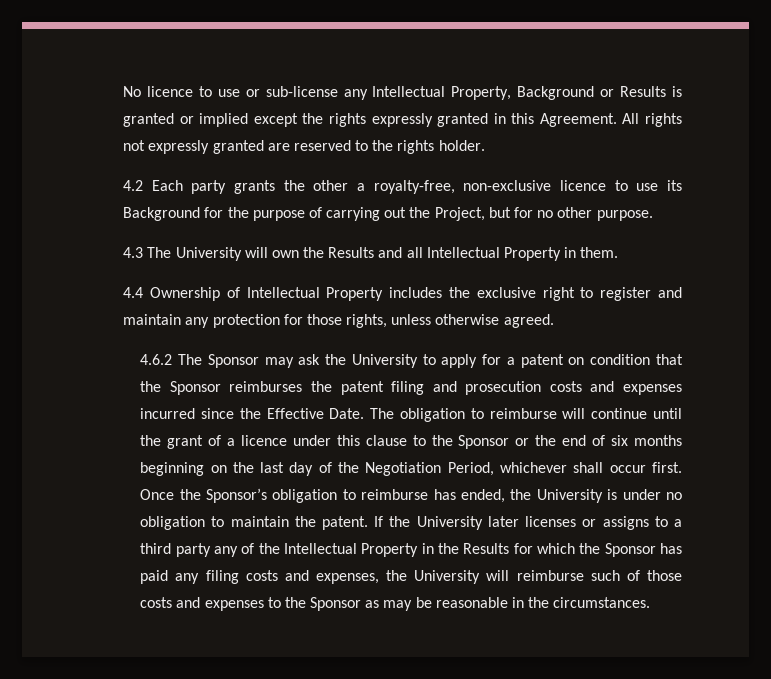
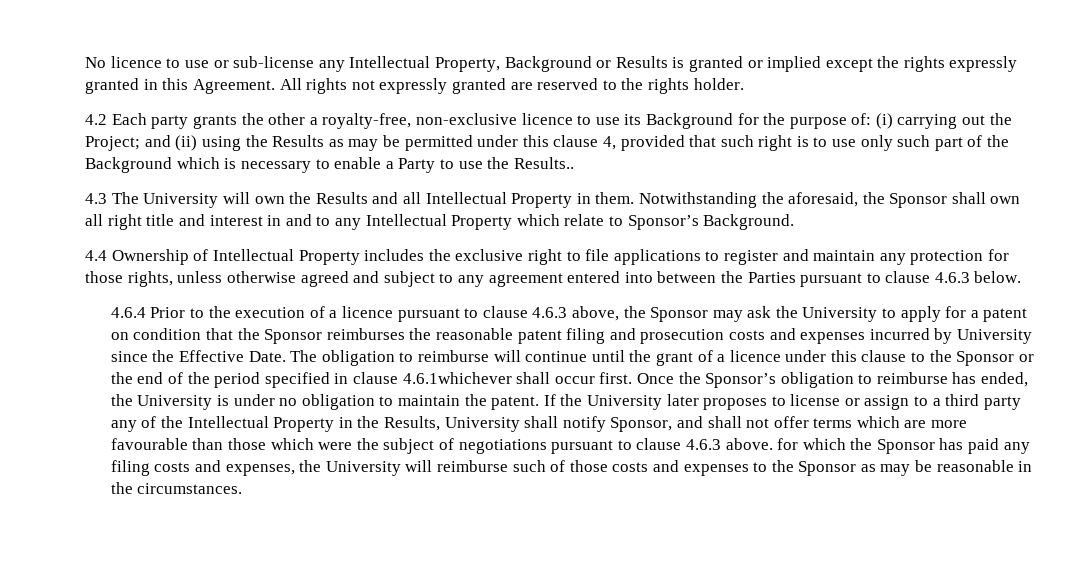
- 4.2 Each party grants the other a royalty-free, non-exclusive licence to use its Background for the purpose of carrying out the Project, but for no other purpose.
+ 4.2 Each party grants the other a royalty-free, non-exclusive licence to use its Background for the purpose of: (i) carrying out the Project; and (ii) using the Results as may be permitted under this clause 4, provided that such right is to use only such part of the Background which is necessary to enable a Party to use the Results..
+ Notwithstanding the aforesaid, the Sponsor shall own all right title and interest in and to any Intellectual Property which relate to Sponsor’s Background.
- 4.4 Ownership of Intellectual Property includes the exclusive right to register and maintain any protection for those rights, unless otherwise agreed.
- 4.6.2 The Sponsor may ask the University to apply for a patent on condition that the Sponsor reimburses the patent filing and prosecution costs and expenses incurred since the Effective Date.
+ 4.4 Ownership of Intellectual Property includes the exclusive right to file applications to register and maintain any protection for those rights, unless otherwise agreed and subject to any agreement entered into between the Parties pursuant to clause 4.6.3 below.
+ 4.6.4 Prior to the execution of a licence pursuant to clause 4.6.3 above, the Sponsor may ask the University to apply for a patent on condition that the Sponsor reimburses the reasonable patent filing and prosecution costs and expenses incurred by University since the Effective Date.
- The obligation to reimburse will continue until the grant of a licence under this clause to the Sponsor or the end of six months beginning on the last day of the Negotiation Period, whichever shall occur first.
+ The obligation to reimburse will continue until the grant of a licence under this clause to the Sponsor or the end of the period specified in clause 4.6.1whichever shall occur first.
- If the University later licenses or assigns to a third party any of the Intellectual Property in the Results for which the Sponsor has paid any filing costs and expenses, the University will reimburse such of those costs and expenses to the Sponsor as may be reasonable in the circumstances.
+ If the University later proposes to license or assign to a third party any of the Intellectual Property in the Results, University shall notify Sponsor, and shall not offer terms which are more favourable than those which were the subject of negotiations pursuant to clause 4.6.3 above. for which the Sponsor has paid any filing costs and expenses, the University will reimburse such of those costs and expenses to the Sponsor as may be reasonable in the circumstances.

